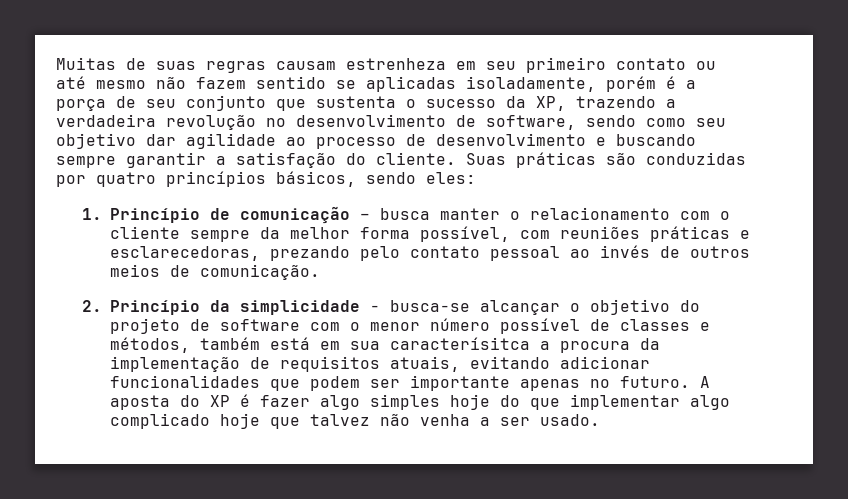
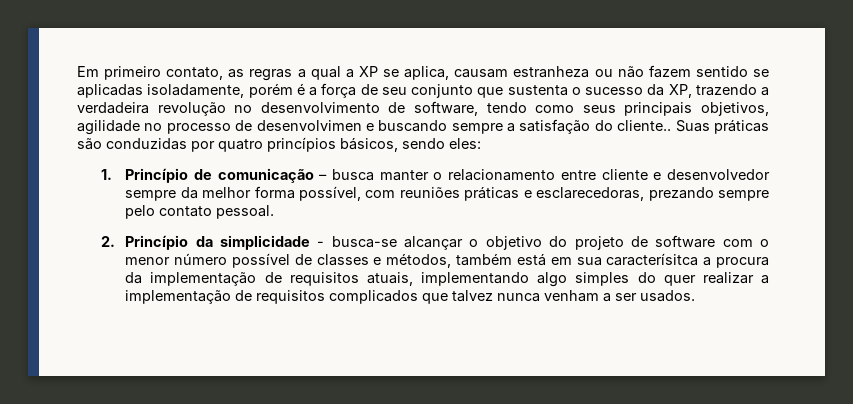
- Muitas de suas regras causam estrenheza em seu primeiro contato ou até mesmo não fazem sentido se aplicadas isoladamente, porém é a porça de seu conjunto que sustenta o sucesso da XP, trazendo a verdadeira revolução no desenvolvimento de software, sendo como seu objetivo dar agilidade ao processo de desenvolvimento e buscando sempre garantir a satisfação do cliente.
+ Em primeiro contato, as regras a qual a XP se aplica, causam estranheza ou não fazem sentido se aplicadas isoladamente, porém é a força de seu conjunto que sustenta o sucesso da XP, trazendo a verdadeira revolução no desenvolvimento de software, tendo como seus principais objetivos, agilidade no processo de desenvolvimen e buscando sempre a satisfação do cliente..
- 1. Princípio de comunicação – busca manter o relacionamento com o cliente sempre da melhor forma possível, com reuniões práticas e esclarecedoras, prezando pelo contato pessoal ao invés de outros meios de comunicação.
+ 1. Princípio de comunicação – busca manter o relacionamento entre cliente e desenvolvedor sempre da melhor forma possível, com reuniões práticas e esclarecedoras, prezando sempre pelo contato pessoal.
- 2. Princípio da simplicidade - busca-se alcançar o objetivo do projeto de software com o menor número possível de classes e métodos, também está em sua caracterísitca a procura da implementação de requisitos atuais, evitando adicionar funcionalidades que podem ser importante apenas no futuro. A aposta do XP é fazer algo simples hoje do que implementar algo complicado hoje que talvez não venha a ser usado.
+ 2. Princípio da simplicidade - busca-se alcançar o objetivo do projeto de software com o menor número possível de classes e métodos, também está em sua caracterísitca a procura da implementação de requisitos atuais, implementando algo simples do quer realizar a implementação de requisitos complicados que talvez nunca venham a ser usados.

